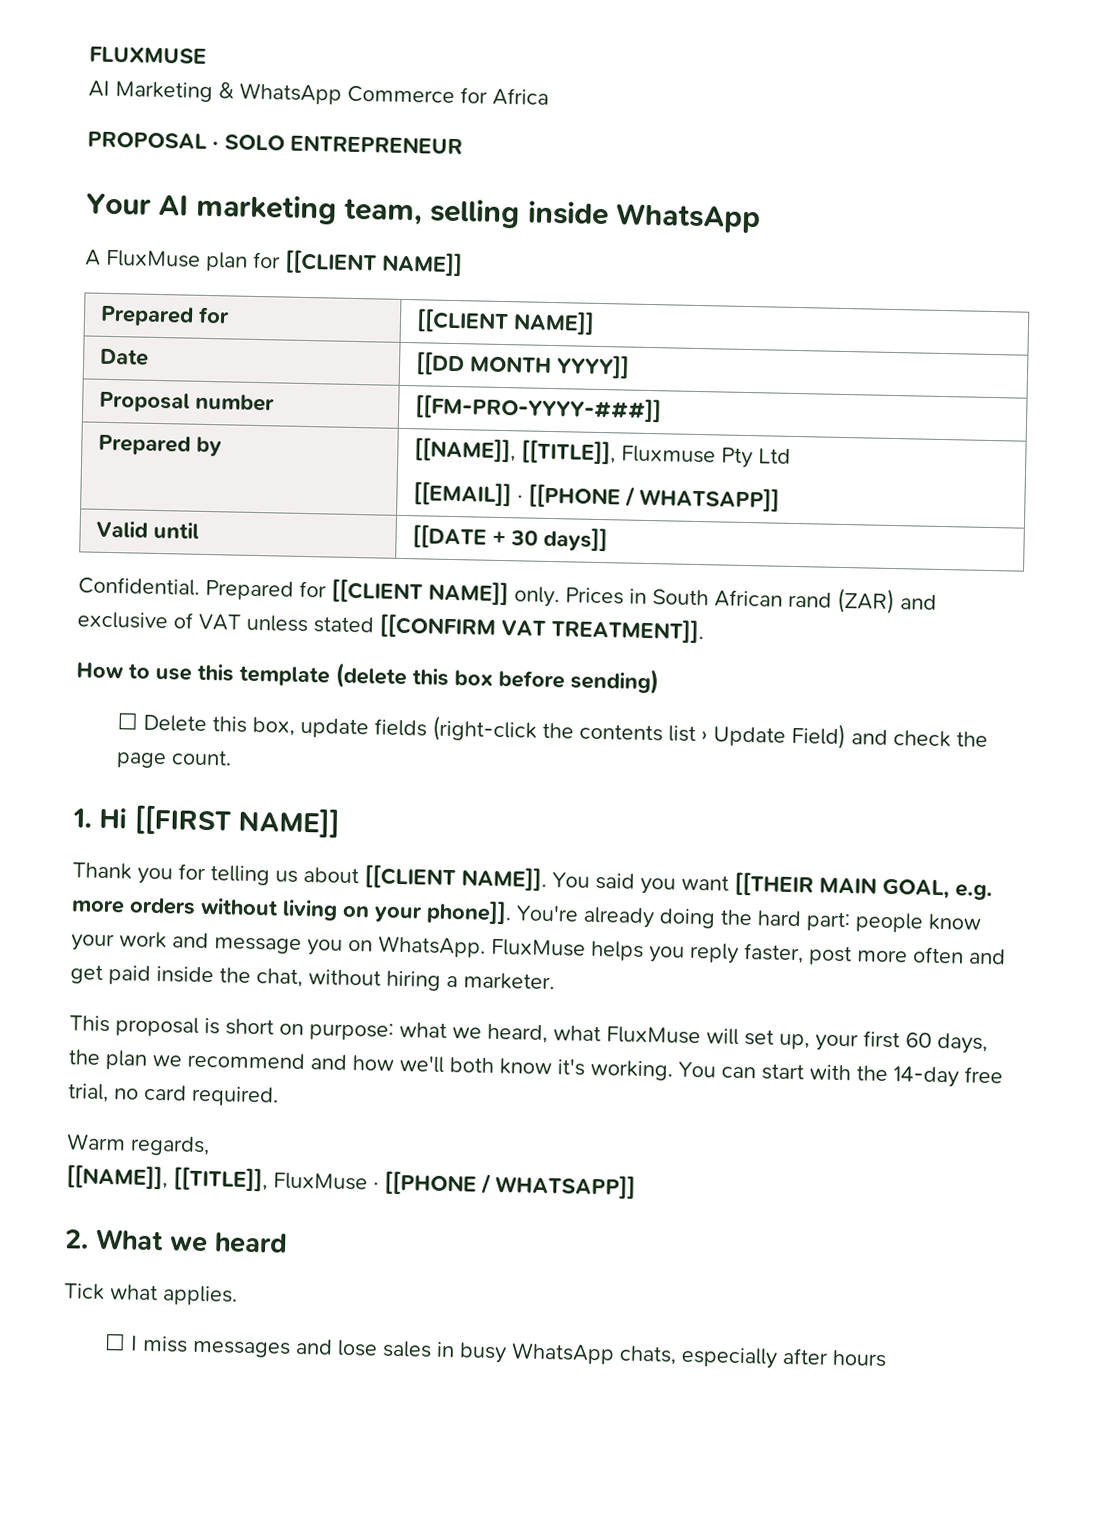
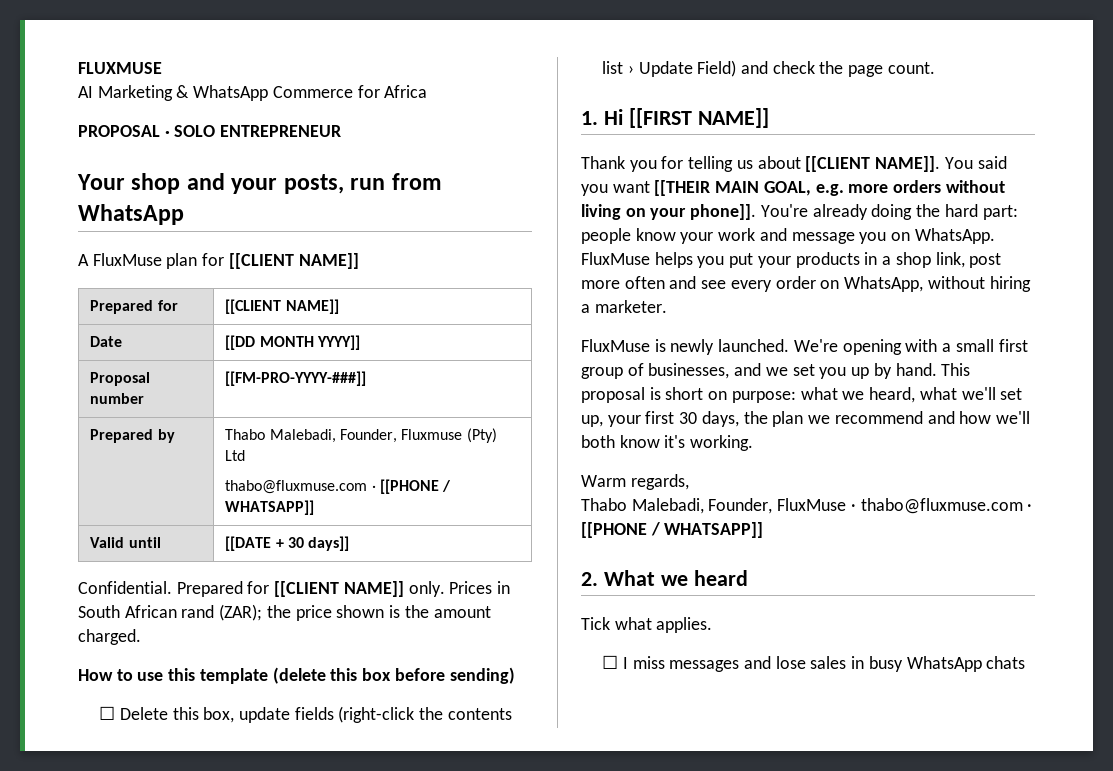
- Your AI marketing team, selling inside WhatsApp
+ Your shop and your posts, run from WhatsApp
- Prepared by | [[NAME]], [[TITLE]], Fluxmuse Pty Ltd
- [[EMAIL]] · [[PHONE / WHATSAPP]]
+ Prepared by | Thabo Malebadi, Founder, Fluxmuse (Pty) Ltd
+ thabo@fluxmuse.com · [[PHONE / WHATSAPP]]
- Prices in South African rand (ZAR) and exclusive of VAT unless stated [[CONFIRM VAT TREATMENT]].
+ Prices in South African rand (ZAR); the price shown is the amount charged.
- FluxMuse helps you reply faster, post more often and get paid inside the chat, without hiring a marketer.
- This proposal is short on purpose: what we heard, what FluxMuse will set up, your first 60 days, the plan we recommend and how we'll both know it's working. You can start with the 14-day free trial, no card required.
+ FluxMuse helps you put your products in a shop link, post more often and see every order on WhatsApp, without hiring a marketer.
+ FluxMuse is newly launched. We're opening with a small first group of businesses, and we set you up by hand. This proposal is short on purpose: what we heard, what we'll set up, your first 30 days, the plan we recommend and how we'll both know it's working.
  Warm regards,
- [[NAME]], [[TITLE]], FluxMuse · [[PHONE / WHATSAPP]]
+ Thabo Malebadi, Founder, FluxMuse · thabo@fluxmuse.com · [[PHONE / WHATSAPP]]
- ☐ I miss messages and lose sales in busy WhatsApp chats, especially after hours
+ ☐ I miss messages and lose sales in busy WhatsApp chats

